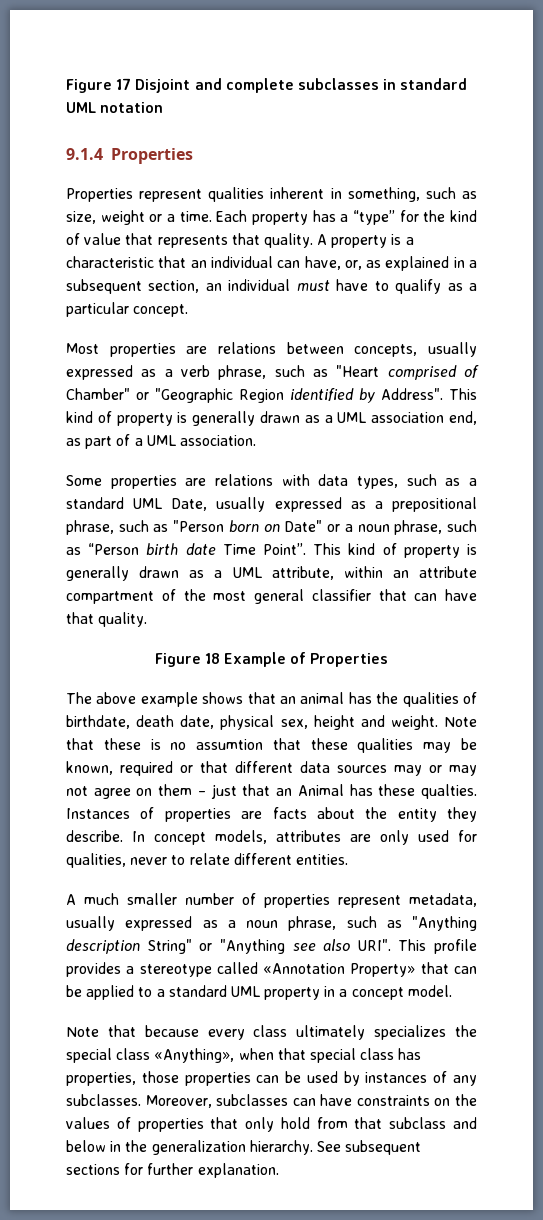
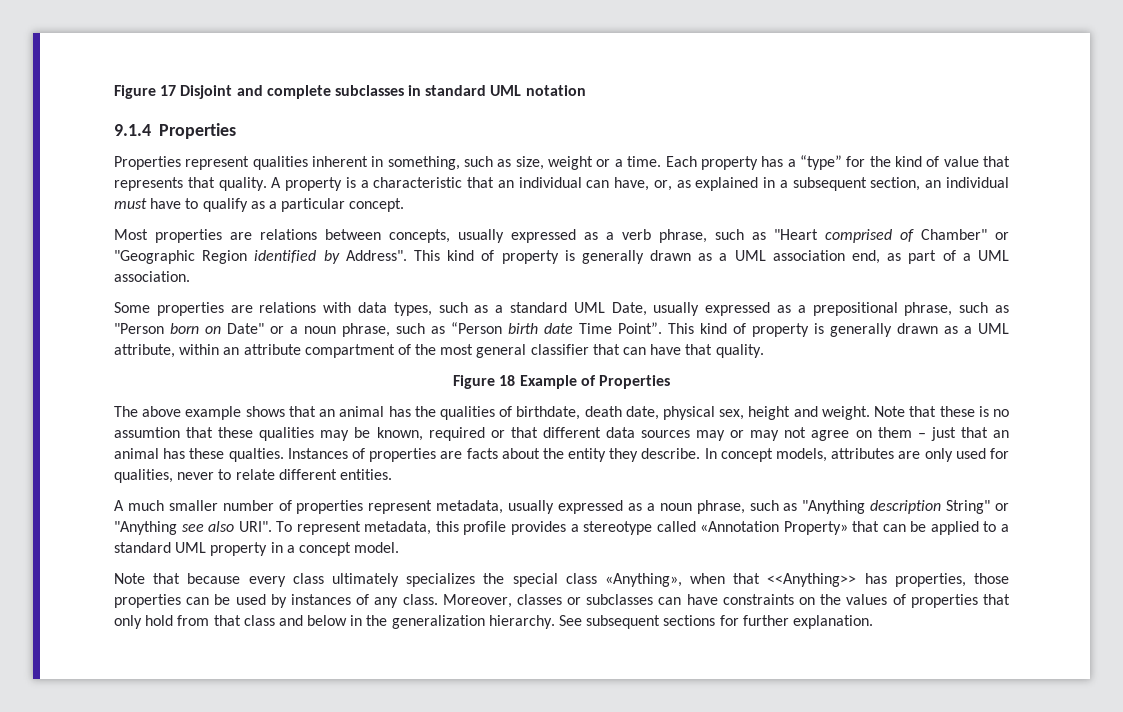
- Note that these is no assumtion that these qualities may be known, required or that different data sources may or may not agree on them – just that an Animal has these qualties.
+ Note that these is no assumtion that these qualities may be known, required or that different data sources may or may not agree on them – just that an animal has these qualties.
- This profile provides a stereotype called «Annotation Property» that can be applied to a standard UML property in a concept model.
+ To represent metadata, this profile provides a stereotype called «Annotation Property» that can be applied to a standard UML property in a concept model.
- Note that because every class ultimately specializes the special class «Anything», when that special class has properties, those properties can be used by instances of any subclasses. Moreover, subclasses can have constraints on the values of properties that only hold from that subclass and below in the generalization hierarchy.
+ Note that because every class ultimately specializes the special class «Anything», when that <<Anything>> has properties, those properties can be used by instances of any class. Moreover, classes or subclasses can have constraints on the values of properties that only hold from that class and below in the generalization hierarchy.

